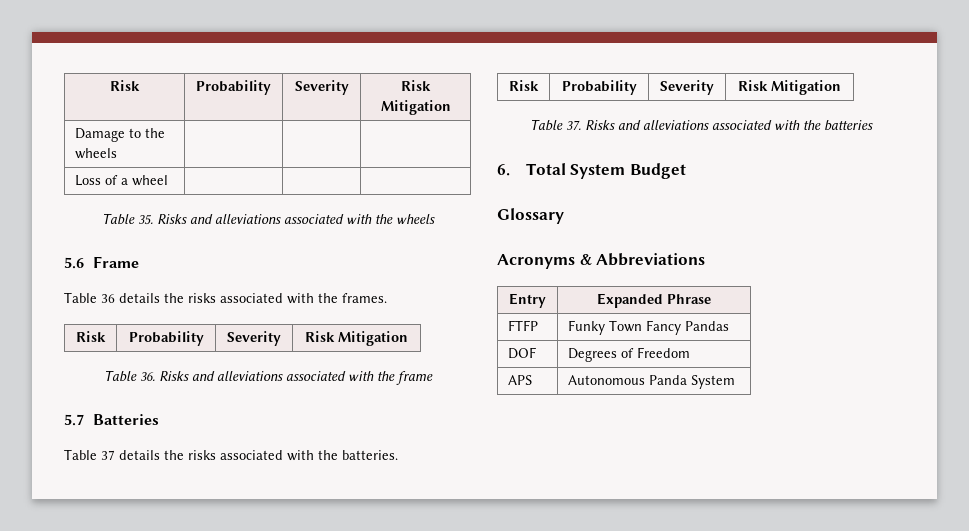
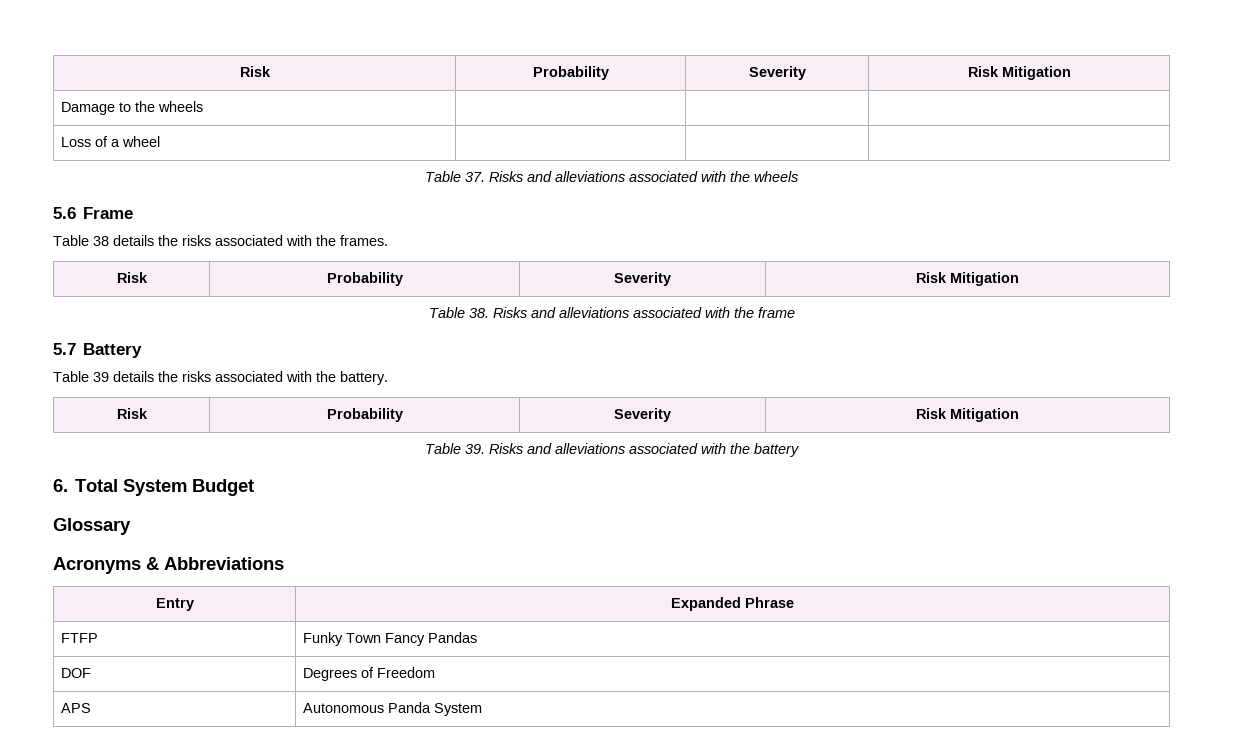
- Table 35. Risks and alleviations associated with the wheels
+ Table 37. Risks and alleviations associated with the wheels
- Table 36 details the risks associated with the frames.
+ Table 38 details the risks associated with the frames.
- Table 36. Risks and alleviations associated with the frame
+ Table 38. Risks and alleviations associated with the frame
- 5.7 Batteries
- Table 37 details the risks associated with the batteries.
+ 5.7 Battery
+ Table 39 details the risks associated with the battery.
  Risk | Probability | Severity | Risk Mitigation
- Table 37. Risks and alleviations associated with the batteries
+ Table 39. Risks and alleviations associated with the battery

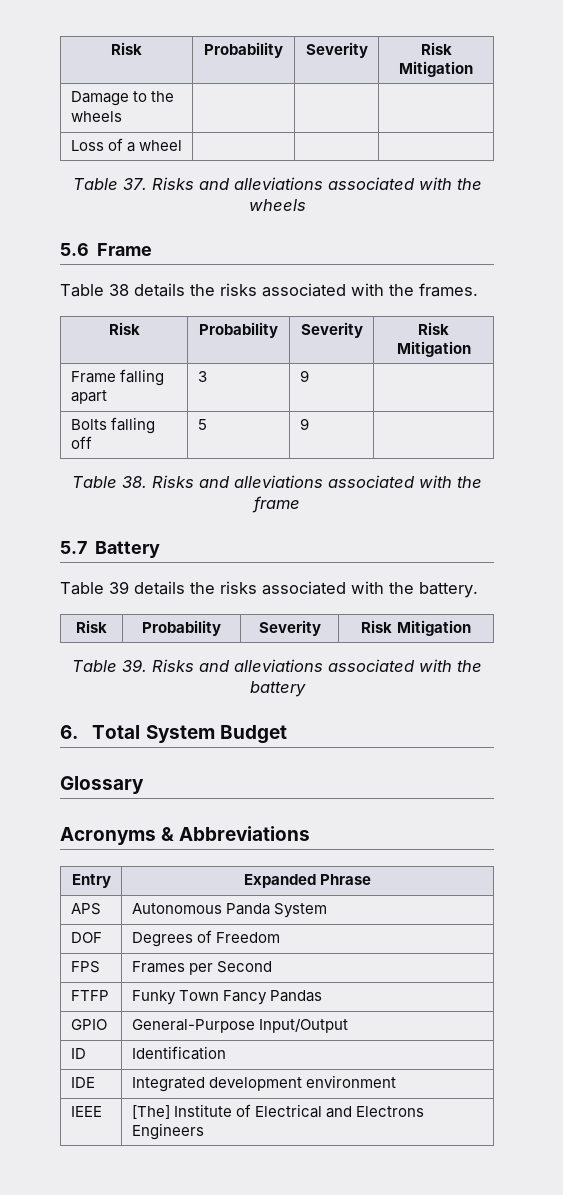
+ Frame falling apart | 3 | 9 |
+ Bolts falling off | 5 | 9 |
+ APS | Autonomous Panda System
+ DOF | Degrees of Freedom
+ FPS | Frames per Second
- DOF | Degrees of Freedom
- APS | Autonomous Panda System
+ GPIO | General-Purpose Input/Output
+ ID | Identification
+ IDE | Integrated development environment
+ IEEE | [The] Institute of Electrical and Electrons Engineers

